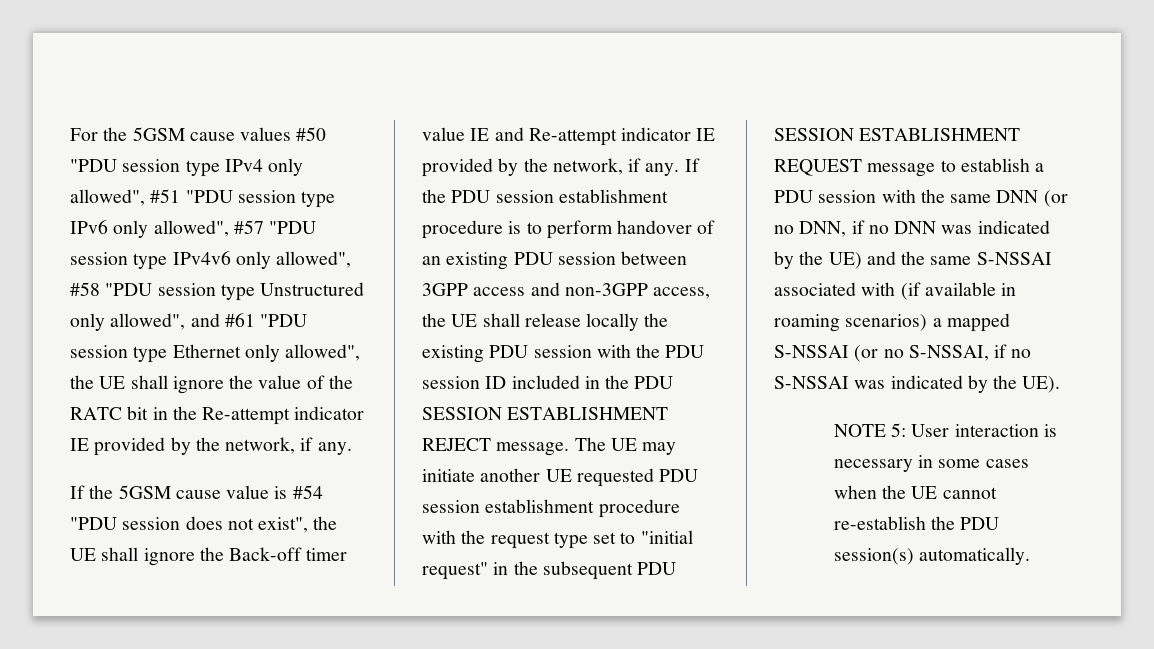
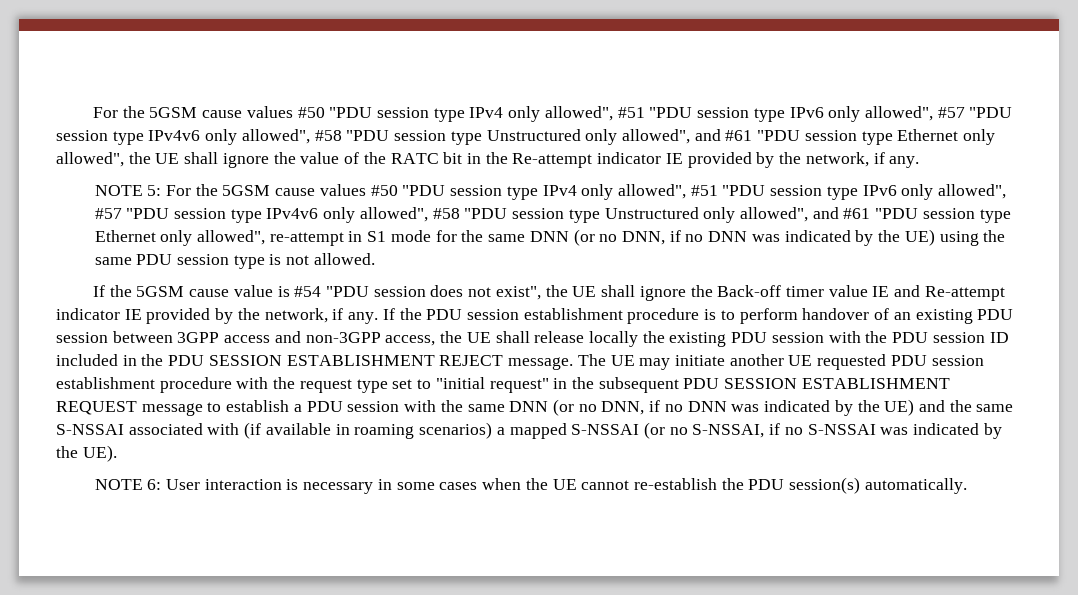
+ NOTE 5: For the 5GSM cause values #50 "PDU session type IPv4 only allowed", #51 "PDU session type IPv6 only allowed", #57 "PDU session type IPv4v6 only allowed", #58 "PDU session type Unstructured only allowed", and #61 "PDU session type Ethernet only allowed", re-attempt in S1 mode for the same DNN (or no DNN, if no DNN was indicated by the UE) using the same PDU session type is not allowed.
- NOTE 5: User interaction is necessary in some cases when the UE cannot re-establish the PDU session(s) automatically.
+ NOTE 6: User interaction is necessary in some cases when the UE cannot re-establish the PDU session(s) automatically.

